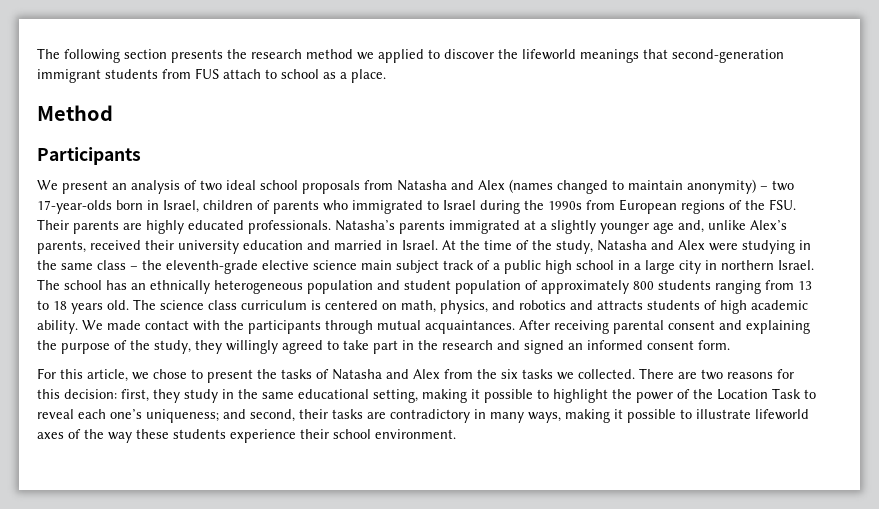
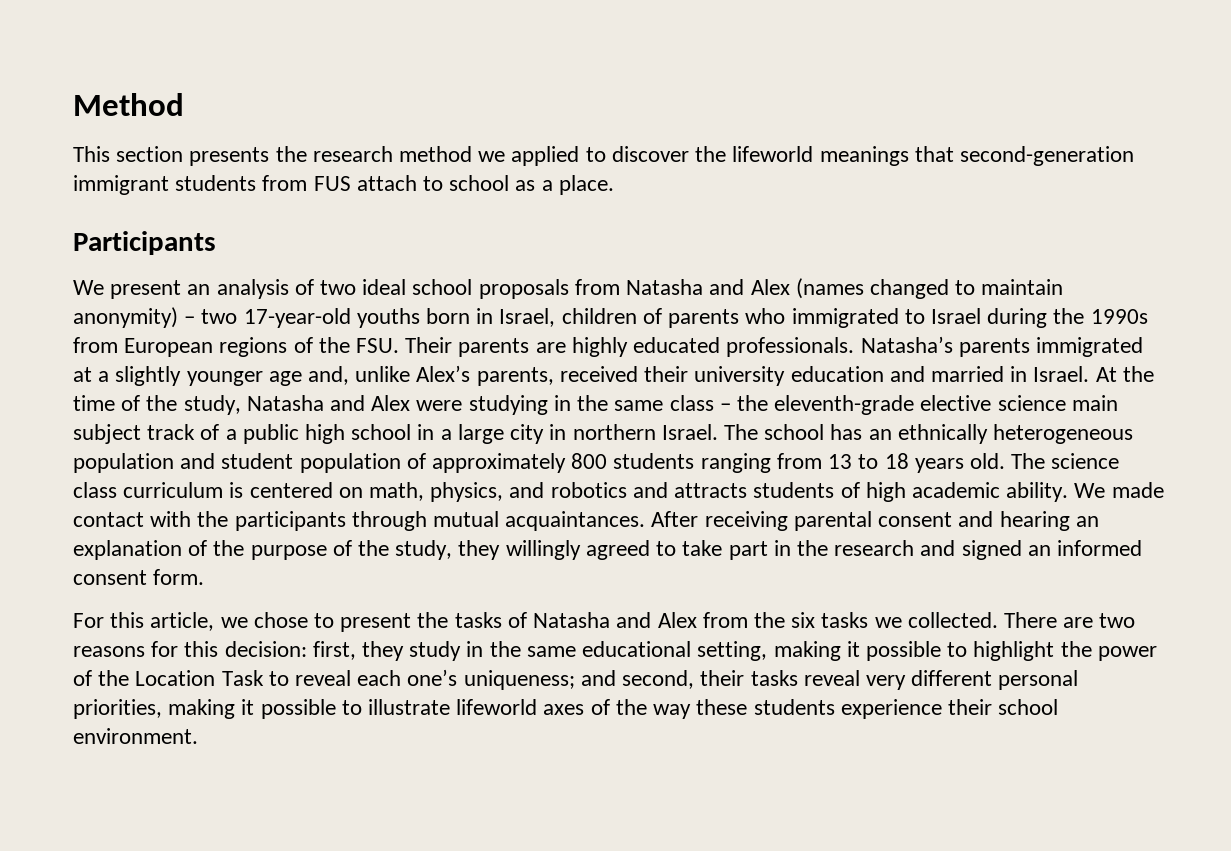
- The following section presents the research method we applied to discover the lifeworld meanings that second-generation immigrant students from FUS attach to school as a place.
+ Method
+ This section presents the research method we applied to discover the lifeworld meanings that second-generation immigrant students from FUS attach to school as a place.
- Method
- We present an analysis of two ideal school proposals from Natasha and Alex (names changed to maintain anonymity) – two 17-year-olds born in Israel, children of parents who immigrated to Israel during the 1990s from European regions of the FSU. Their parents are highly educated professionals.
+ We present an analysis of two ideal school proposals from Natasha and Alex (names changed to maintain anonymity) – two 17-year-old youths born in Israel, children of parents who immigrated to Israel during the 1990s from European regions of the FSU. Their parents are highly educated professionals.
- After receiving parental consent and explaining the purpose of the study, they willingly agreed to take part in the research and signed an informed consent form.
+ After receiving parental consent and hearing an explanation of the purpose of the study, they willingly agreed to take part in the research and signed an informed consent form.
- There are two reasons for this decision: first, they study in the same educational setting, making it possible to highlight the power of the Location Task to reveal each one’s uniqueness; and second, their tasks are contradictory in many ways, making it possible to illustrate lifeworld axes of the way these students experience their school environment.
+ There are two reasons for this decision: first, they study in the same educational setting, making it possible to highlight the power of the Location Task to reveal each one’s uniqueness; and second, their tasks reveal very different personal priorities, making it possible to illustrate lifeworld axes of the way these students experience their school environment.

